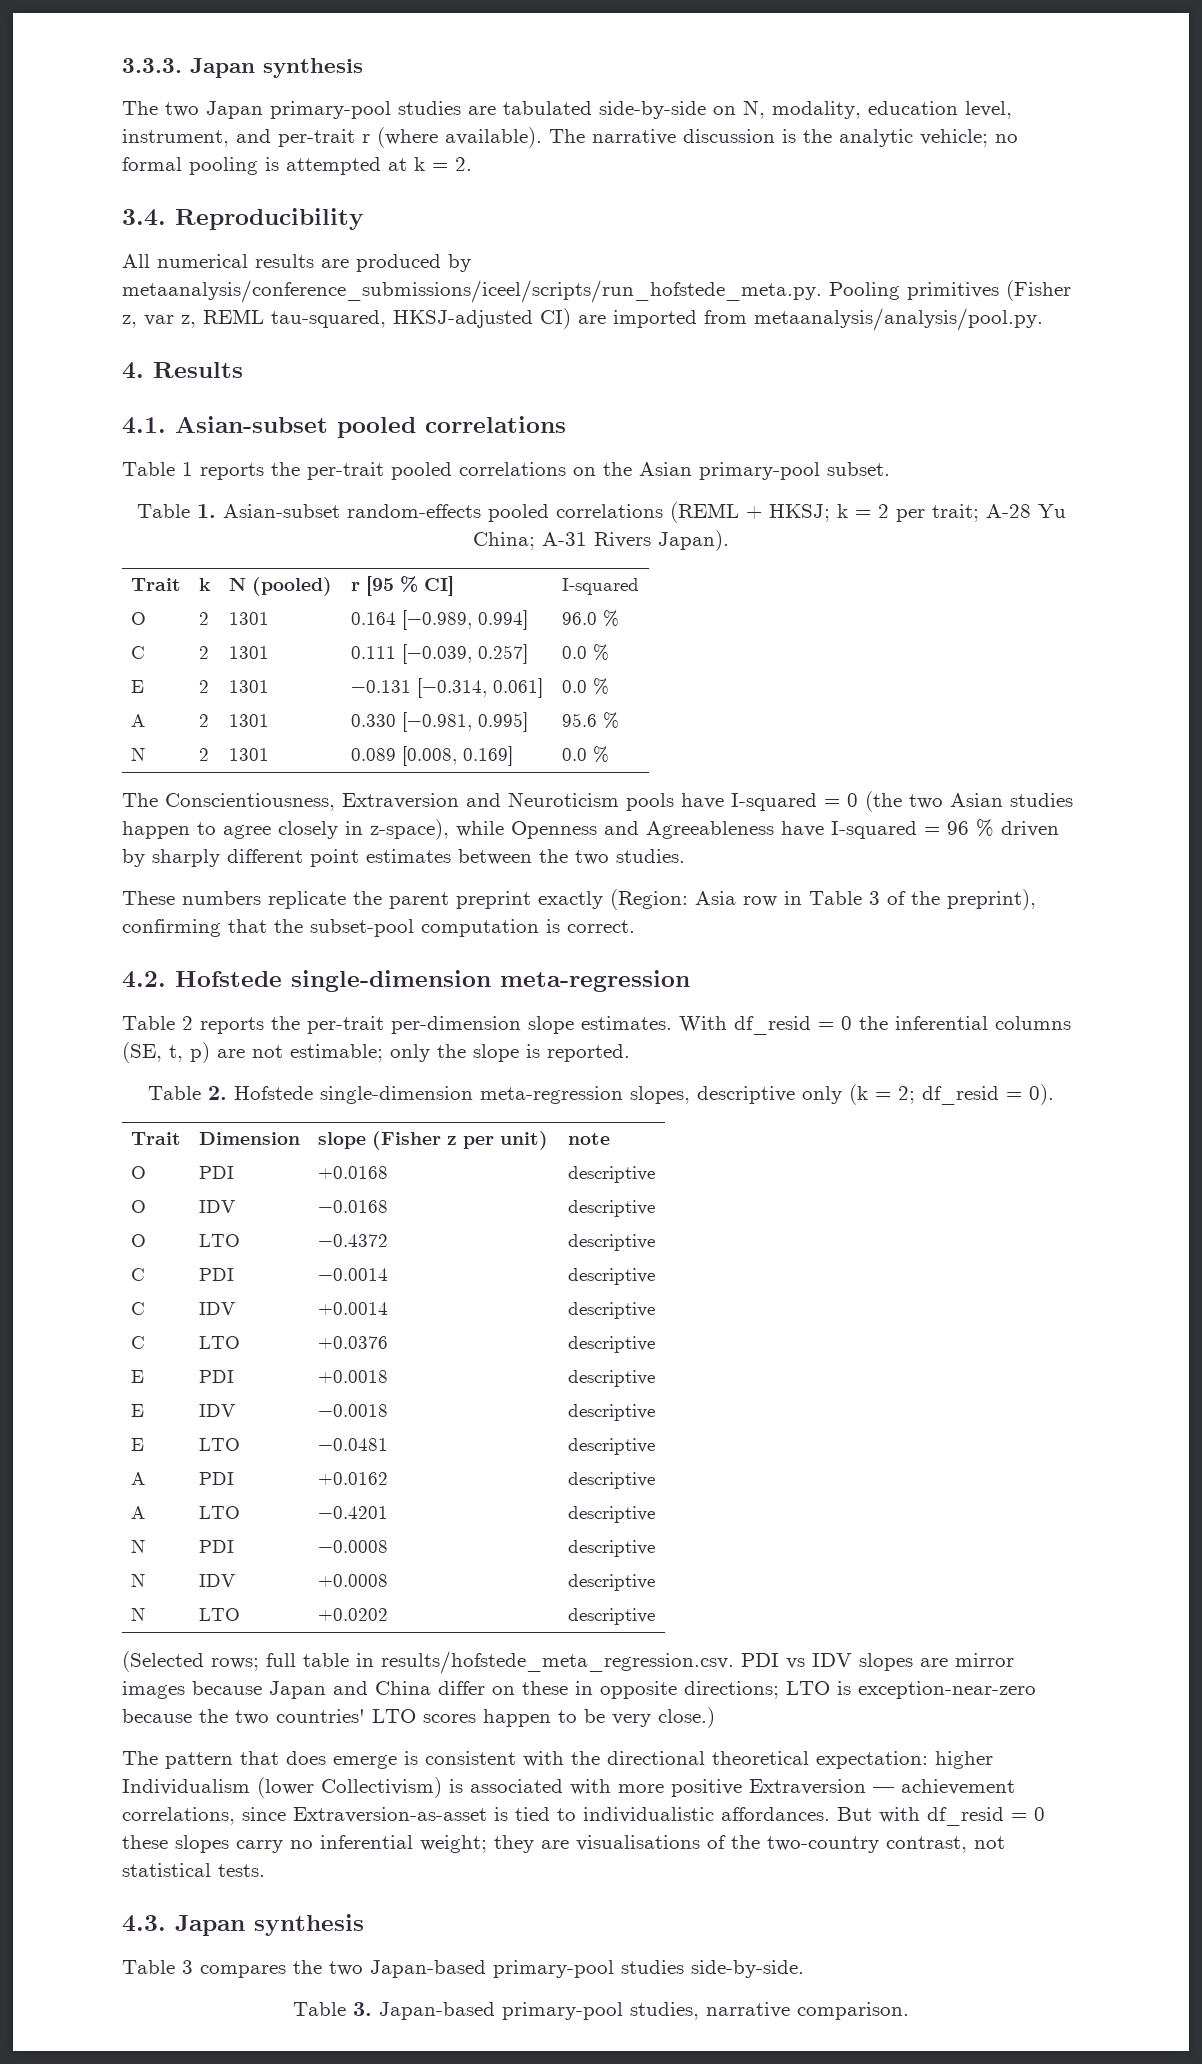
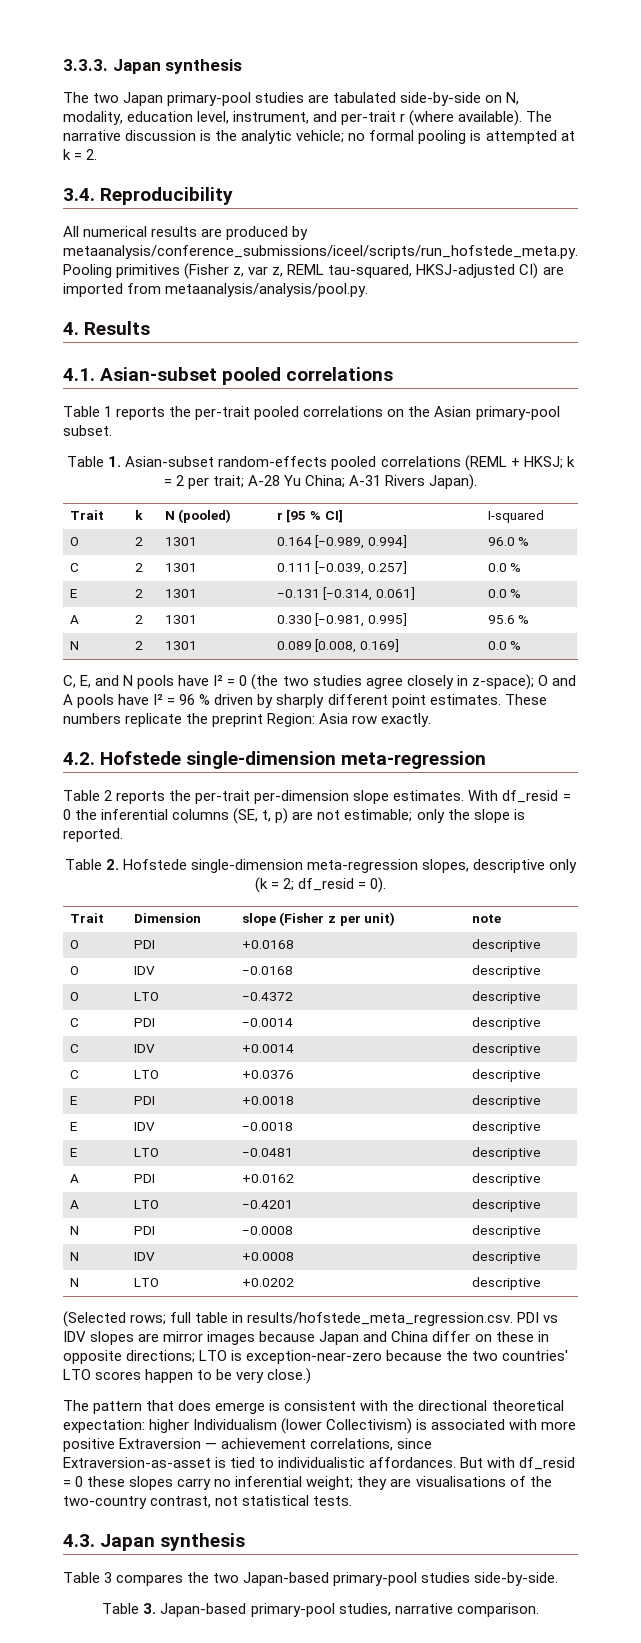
- The Conscientiousness, Extraversion and Neuroticism pools have I-squared = 0 (the two Asian studies happen to agree closely in z-space), while Openness and Agreeableness have I-squared = 96 % driven by sharply different point estimates between the two studies.
- These numbers replicate the parent preprint exactly (Region: Asia row in Table 3 of the preprint), confirming that the subset-pool computation is correct.
+ C, E, and N pools have I² = 0 (the two studies agree closely in z-space); O and A pools have I² = 96 % driven by sharply different point estimates. These numbers replicate the preprint Region: Asia row exactly.

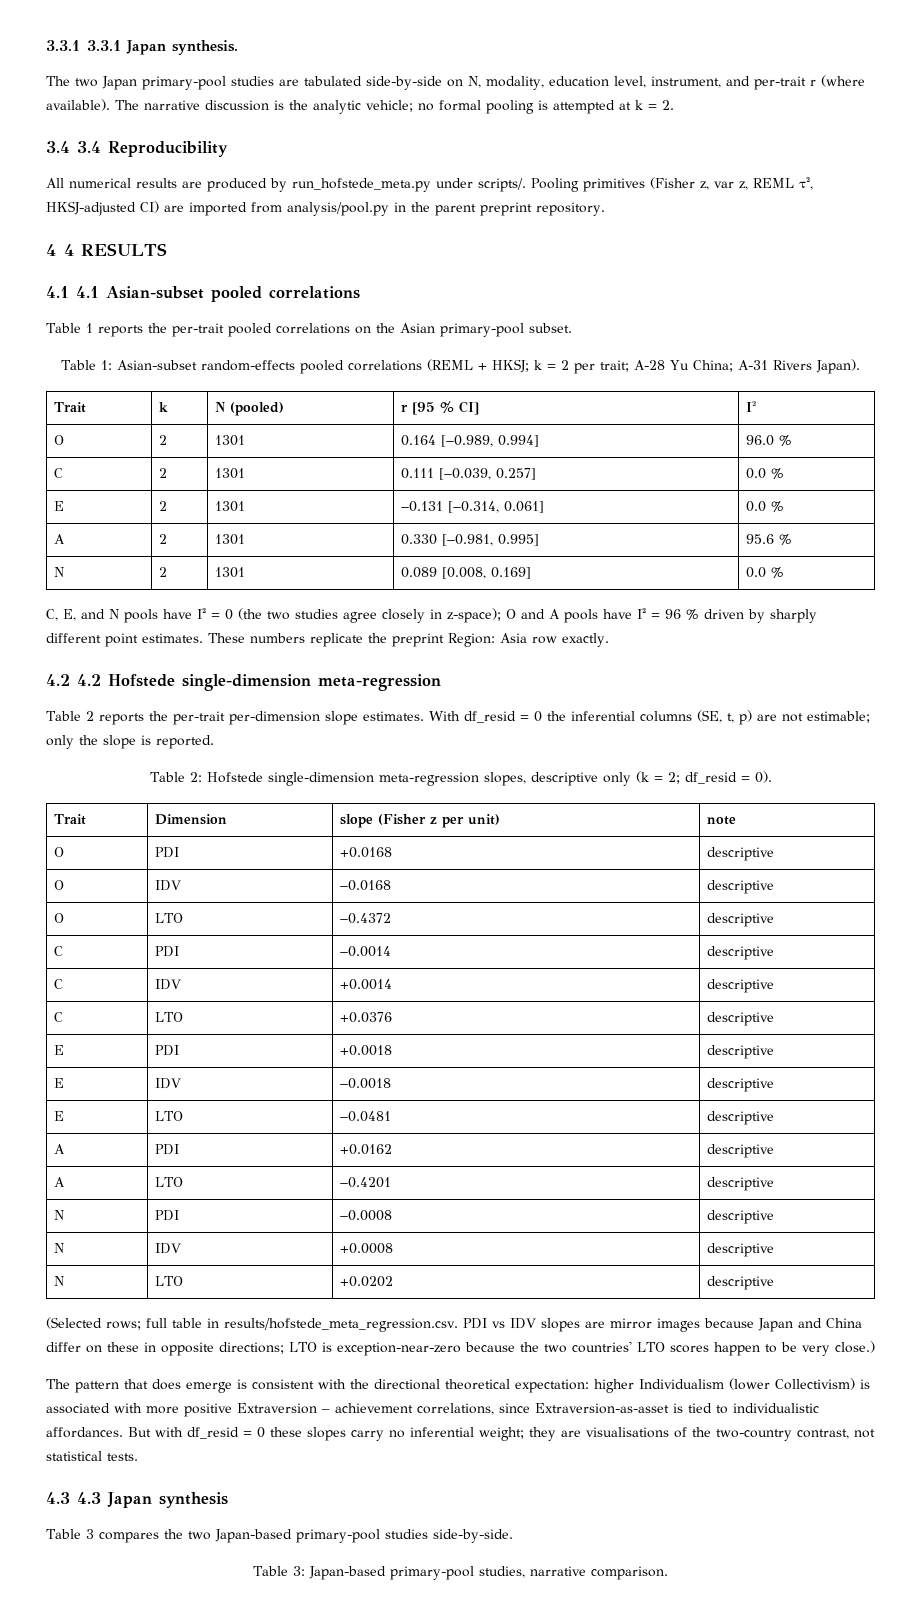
- 3.3.3. Japan synthesis
+ 3.3.1 3.3.1 Japan synthesis.
- 3.4. Reproducibility
+ 3.4 3.4 Reproducibility
- All numerical results are produced by metaanalysis/conference_submissions/iceel/scripts/run_hofstede_meta.py. Pooling primitives (Fisher z, var z, REML tau-squared, HKSJ-adjusted CI) are imported from metaanalysis/analysis/pool.py.
- 4. Results
- 4.1. Asian-subset pooled correlations
+ All numerical results are produced by run_hofstede_meta.py under scripts/. Pooling primitives (Fisher z, var z, REML τ², HKSJ-adjusted CI) are imported from analysis/pool.py in the parent preprint repository.
+ 4 4 RESULTS
+ 4.1 4.1 Asian-subset pooled correlations
- Table 1. Asian-subset random-effects pooled correlations (REML + HKSJ; k = 2 per trait; A-28 Yu China; A-31 Rivers Japan).
+ Table 1: Asian-subset random-effects pooled correlations (REML + HKSJ; k = 2 per trait; A-28 Yu China; A-31 Rivers Japan).
- Trait | k | N (pooled) | r [95 % CI] | I-squared
+ Trait | k | N (pooled) | r [95 % CI] | I²
- 4.2. Hofstede single-dimension meta-regression
+ 4.2 4.2 Hofstede single-dimension meta-regression
- Table 2. Hofstede single-dimension meta-regression slopes, descriptive only (k = 2; df_resid = 0).
+ Table 2: Hofstede single-dimension meta-regression slopes, descriptive only (k = 2; df_resid = 0).
- The pattern that does emerge is consistent with the directional theoretical expectation: higher Individualism (lower Collectivism) is associated with more positive Extraversion — achievement correlations, since Extraversion-as-asset is tied to individualistic affordances.
+ The pattern that does emerge is consistent with the directional theoretical expectation: higher Individualism (lower Collectivism) is associated with more positive Extraversion – achievement correlations, since Extraversion-as-asset is tied to individualistic affordances.
- 4.3. Japan synthesis
+ 4.3 4.3 Japan synthesis
- Table 3. Japan-based primary-pool studies, narrative comparison.
+ Table 3: Japan-based primary-pool studies, narrative comparison.

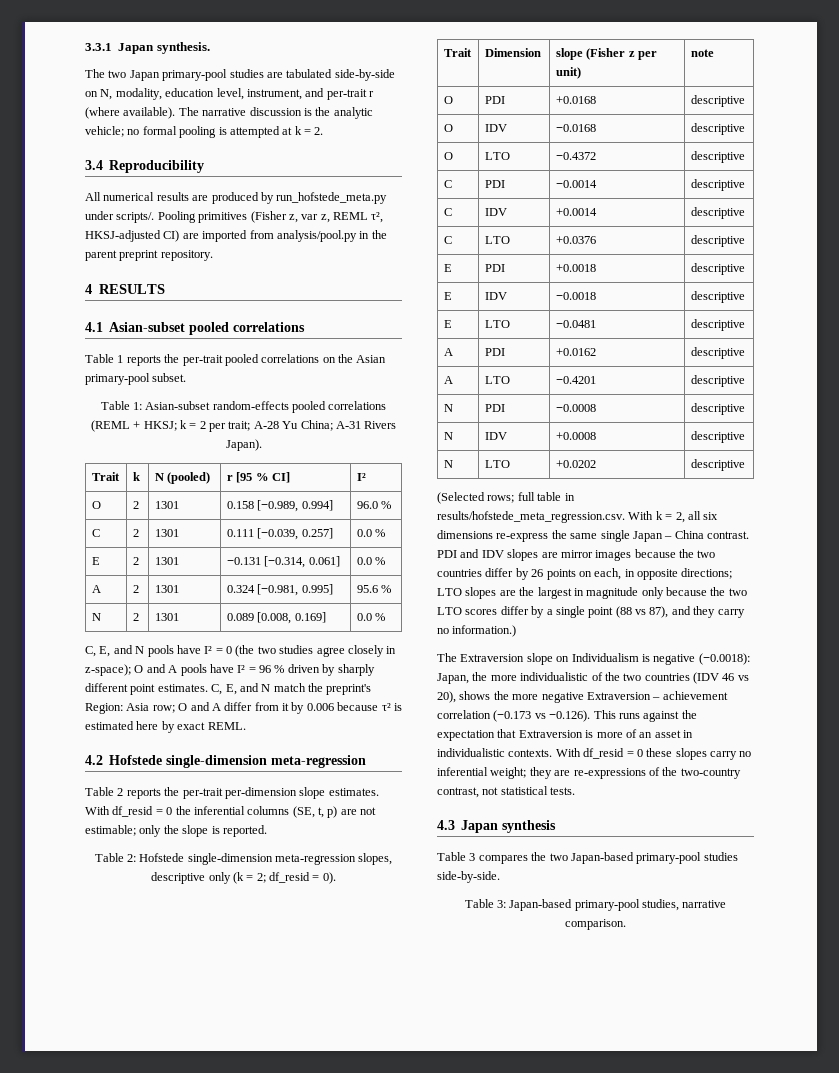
- 3.3.1 3.3.1 Japan synthesis.
+ 3.3.1 Japan synthesis.
- 3.4 3.4 Reproducibility
+ 3.4 Reproducibility
- 4 4 RESULTS
+ 4 RESULTS
- 4.1 4.1 Asian-subset pooled correlations
+ 4.1 Asian-subset pooled correlations
- O | 2 | 1301 | 0.164 [−0.989, 0.994] | 96.0 %
+ O | 2 | 1301 | 0.158 [−0.989, 0.994] | 96.0 %
- A | 2 | 1301 | 0.330 [−0.981, 0.995] | 95.6 %
+ A | 2 | 1301 | 0.324 [−0.981, 0.995] | 95.6 %
- These numbers replicate the preprint Region: Asia row exactly.
- 4.2 4.2 Hofstede single-dimension meta-regression
+ C, E, and N match the preprint's Region: Asia row; O and A differ from it by 0.006 because τ² is estimated here by exact REML.
+ 4.2 Hofstede single-dimension meta-regression
- (Selected rows; full table in results/hofstede_meta_regression.csv. PDI vs IDV slopes are mirror images because Japan and China differ on these in opposite directions; LTO is exception-near-zero because the two countries' LTO scores happen to be very close.)
- The pattern that does emerge is consistent with the directional theoretical expectation: higher Individualism (lower Collectivism) is associated with more positive Extraversion – achievement correlations, since Extraversion-as-asset is tied to individualistic affordances. But with df_resid = 0 these slopes carry no inferential weight; they are visualisations of the two-country contrast, not statistical tests.
+ (Selected rows; full table in results/hofstede_meta_regression.csv. With k = 2, all six dimensions re-express the same single Japan – China contrast. PDI and IDV slopes are mirror images because the two countries differ by 26 points on each, in opposite directions; LTO slopes are the largest in magnitude only because the two LTO scores differ by a single point (88 vs 87), and they carry no information.)
+ The Extraversion slope on Individualism is negative (−0.0018): Japan, the more individualistic of the two countries (IDV 46 vs 20), shows the more negative Extraversion – achievement correlation (−0.173 vs −0.126). This runs against the expectation that Extraversion is more of an asset in individualistic contexts. With df_resid = 0 these slopes carry no inferential weight; they are re-expressions of the two-country contrast, not statistical tests.
- 4.3 4.3 Japan synthesis
+ 4.3 Japan synthesis

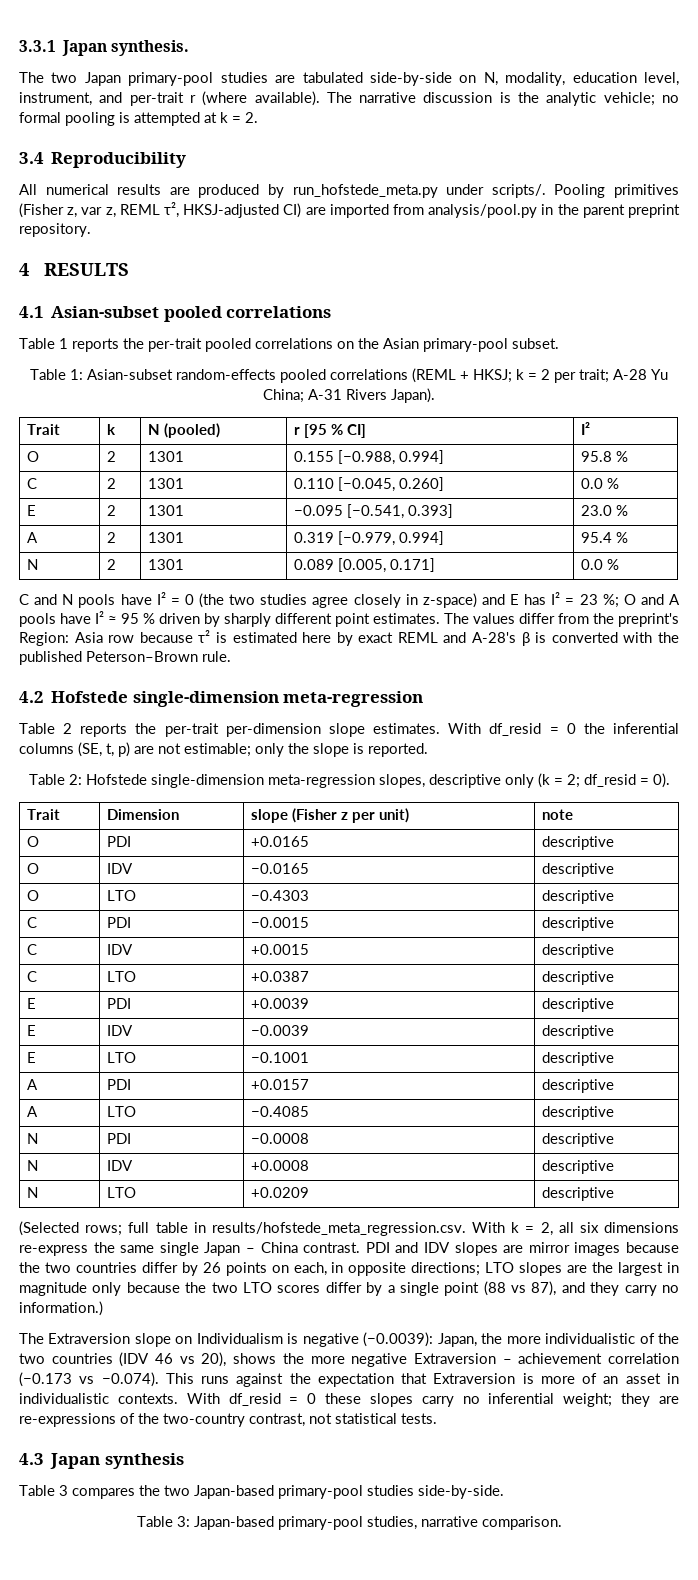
- O | 2 | 1301 | 0.158 [−0.989, 0.994] | 96.0 %
+ O | 2 | 1301 | 0.155 [−0.988, 0.994] | 95.8 %
- C | 2 | 1301 | 0.111 [−0.039, 0.257] | 0.0 %
+ C | 2 | 1301 | 0.110 [−0.045, 0.260] | 0.0 %
- E | 2 | 1301 | −0.131 [−0.314, 0.061] | 0.0 %
+ E | 2 | 1301 | −0.095 [−0.541, 0.393] | 23.0 %
- A | 2 | 1301 | 0.324 [−0.981, 0.995] | 95.6 %
+ A | 2 | 1301 | 0.319 [−0.979, 0.994] | 95.4 %
- N | 2 | 1301 | 0.089 [0.008, 0.169] | 0.0 %
- C, E, and N pools have I² = 0 (the two studies agree closely in z-space); O and A pools have I² = 96 % driven by sharply different point estimates.
+ N | 2 | 1301 | 0.089 [0.005, 0.171] | 0.0 %
+ C and N pools have I² = 0 (the two studies agree closely in z-space) and E has I² = 23 %; O and A pools have I² ≈ 95 % driven by sharply different point estimates.
- C, E, and N match the preprint's Region: Asia row; O and A differ from it by 0.006 because τ² is estimated here by exact REML.
+ The values differ from the preprint's Region: Asia row because τ² is estimated here by exact REML and A-28's β is converted with the published Peterson–Brown rule.
- O | PDI | +0.0168 | descriptive
+ O | PDI | +0.0165 | descriptive
- O | IDV | −0.0168 | descriptive
+ O | IDV | −0.0165 | descriptive
- O | LTO | −0.4372 | descriptive
+ O | LTO | −0.4303 | descriptive
- C | PDI | −0.0014 | descriptive
+ C | PDI | −0.0015 | descriptive
- C | IDV | +0.0014 | descriptive
+ C | IDV | +0.0015 | descriptive
- C | LTO | +0.0376 | descriptive
+ C | LTO | +0.0387 | descriptive
- E | PDI | +0.0018 | descriptive
+ E | PDI | +0.0039 | descriptive
- E | IDV | −0.0018 | descriptive
+ E | IDV | −0.0039 | descriptive
- E | LTO | −0.0481 | descriptive
+ E | LTO | −0.1001 | descriptive
- A | PDI | +0.0162 | descriptive
+ A | PDI | +0.0157 | descriptive
- A | LTO | −0.4201 | descriptive
+ A | LTO | −0.4085 | descriptive
- N | LTO | +0.0202 | descriptive
+ N | LTO | +0.0209 | descriptive
- The Extraversion slope on Individualism is negative (−0.0018): Japan, the more individualistic of the two countries (IDV 46 vs 20), shows the more negative Extraversion – achievement correlation (−0.173 vs −0.126). This runs against the expectation that Extraversion is more of an asset in individualistic contexts.
+ The Extraversion slope on Individualism is negative (−0.0039): Japan, the more individualistic of the two countries (IDV 46 vs 20), shows the more negative Extraversion – achievement correlation (−0.173 vs −0.074). This runs against the expectation that Extraversion is more of an asset in individualistic contexts.

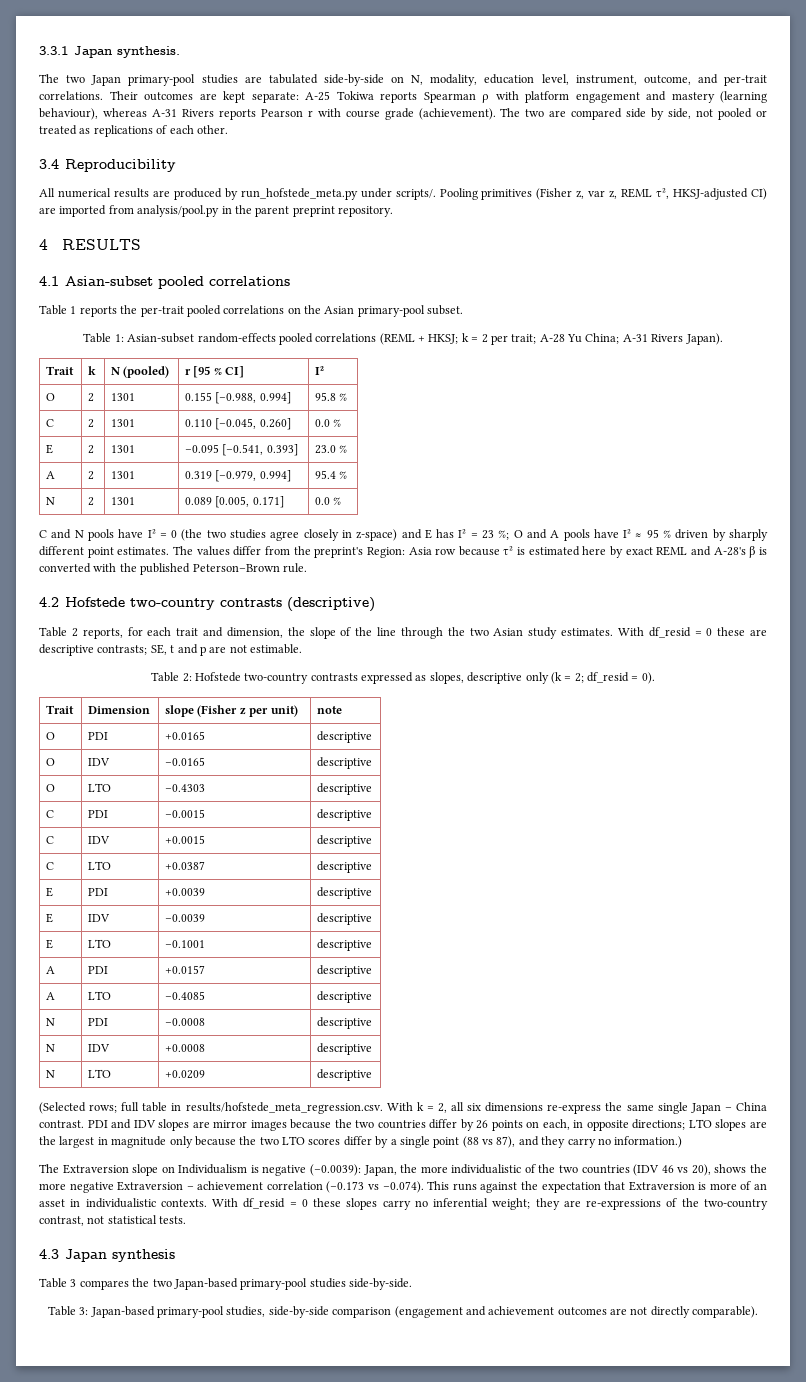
- The two Japan primary-pool studies are tabulated side-by-side on N, modality, education level, instrument, and per-trait r (where available). The narrative discussion is the analytic vehicle; no formal pooling is attempted at k = 2.
+ The two Japan primary-pool studies are tabulated side-by-side on N, modality, education level, instrument, outcome, and per-trait correlations. Their outcomes are kept separate: A-25 Tokiwa reports Spearman ρ with platform engagement and mastery (learning behaviour), whereas A-31 Rivers reports Pearson r with course grade (achievement). The two are compared side by side, not pooled or treated as replications of each other.
- 4.2 Hofstede single-dimension meta-regression
+ 4.2 Hofstede two-country contrasts (descriptive)
- Table 2 reports the per-trait per-dimension slope estimates.
+ Table 2 reports, for each trait and dimension, the slope of the line through the two Asian study estimates.
- With df_resid = 0 the inferential columns (SE, t, p) are not estimable; only the slope is reported.
+ With df_resid = 0 these are descriptive contrasts; SE, t and p are not estimable.
- Table 2: Hofstede single-dimension meta-regression slopes, descriptive only (k = 2; df_resid = 0).
+ Table 2: Hofstede two-country contrasts expressed as slopes, descriptive only (k = 2; df_resid = 0).
- Table 3: Japan-based primary-pool studies, narrative comparison.
+ Table 3: Japan-based primary-pool studies, side-by-side comparison (engagement and achievement outcomes are not directly comparable).

